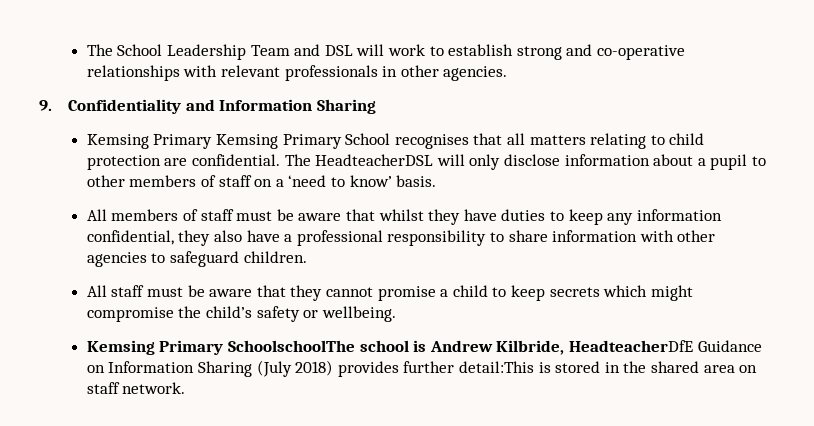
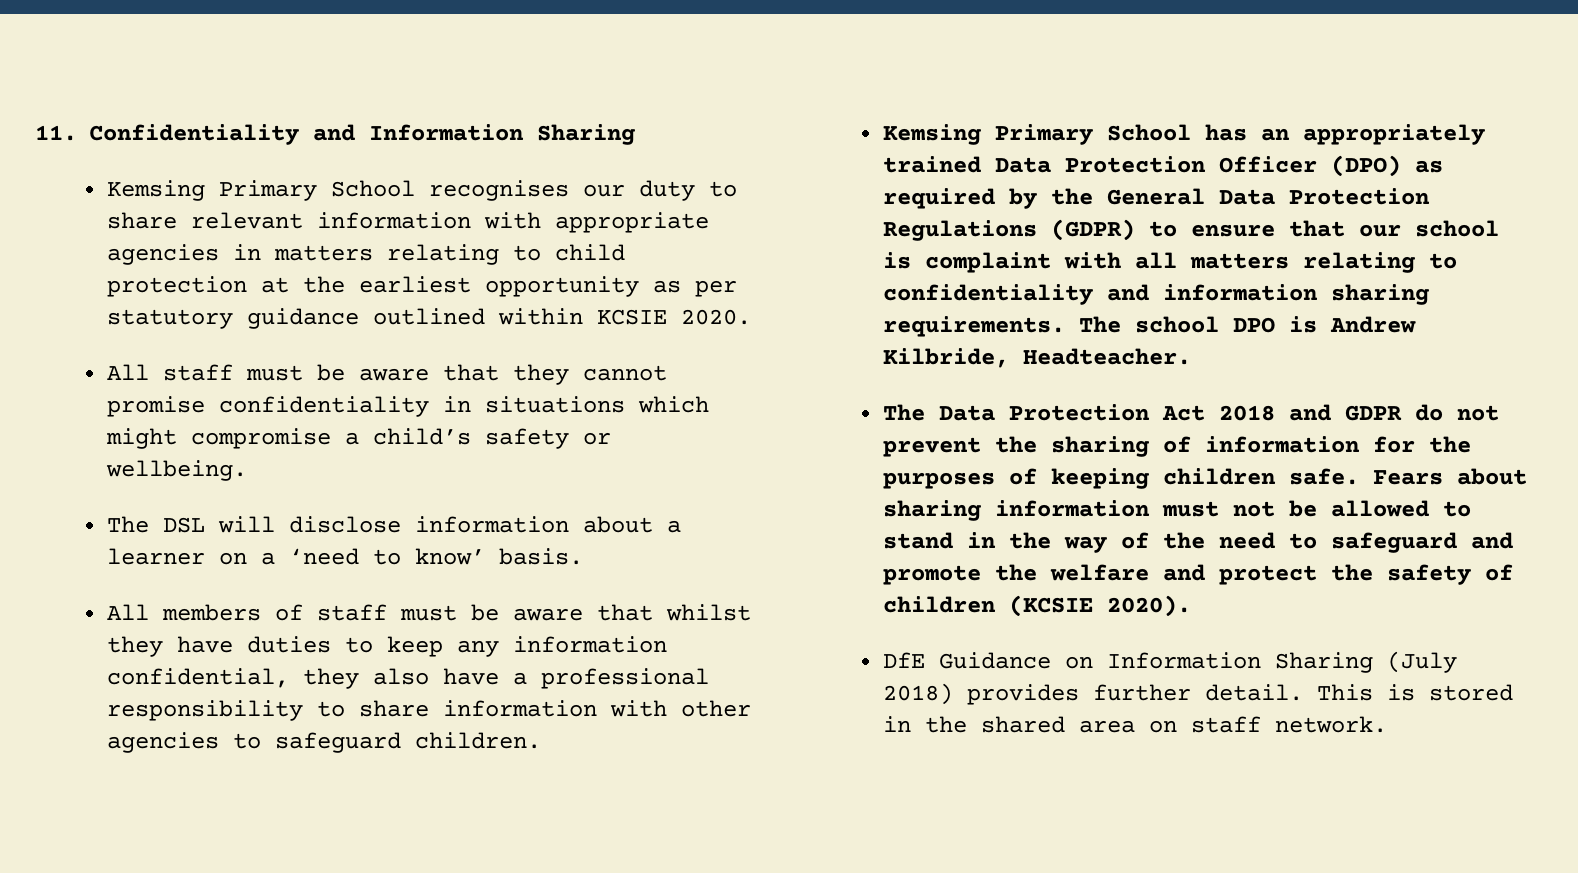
- The School Leadership Team and DSL will work to establish strong and co-operative relationships with relevant professionals in other agencies.
- 9. Confidentiality and Information Sharing
+ 11. Confidentiality and Information Sharing
- Kemsing Primary Kemsing Primary School recognises that all matters relating to child protection are confidential. The HeadteacherDSL will only disclose information about a pupil to other members of staff on a ‘need to know’ basis.
+ Kemsing Primary School recognises our duty to share relevant information with appropriate agencies in matters relating to child protection at the earliest opportunity as per statutory guidance outlined within KCSIE 2020.
+ All staff must be aware that they cannot promise confidentiality in situations which might compromise a child’s safety or wellbeing.
+ The DSL will disclose information about a learner on a ‘need to know’ basis.
- All staff must be aware that they cannot promise a child to keep secrets which might compromise the child’s safety or wellbeing.
- Kemsing Primary SchoolschoolThe school is Andrew Kilbride, HeadteacherDfE Guidance on Information Sharing (July 2018) provides further detail:This is stored in the shared area on staff network.
+ Kemsing Primary School has an appropriately trained Data Protection Officer (DPO) as required by the General Data Protection Regulations (GDPR) to ensure that our school is complaint with all matters relating to confidentiality and information sharing requirements. The school DPO is Andrew Kilbride, Headteacher.
+ The Data Protection Act 2018 and GDPR do not prevent the sharing of information for the purposes of keeping children safe. Fears about sharing information must not be allowed to stand in the way of the need to safeguard and promote the welfare and protect the safety of children (KCSIE 2020).
+ DfE Guidance on Information Sharing (July 2018) provides further detail. This is stored in the shared area on staff network.

